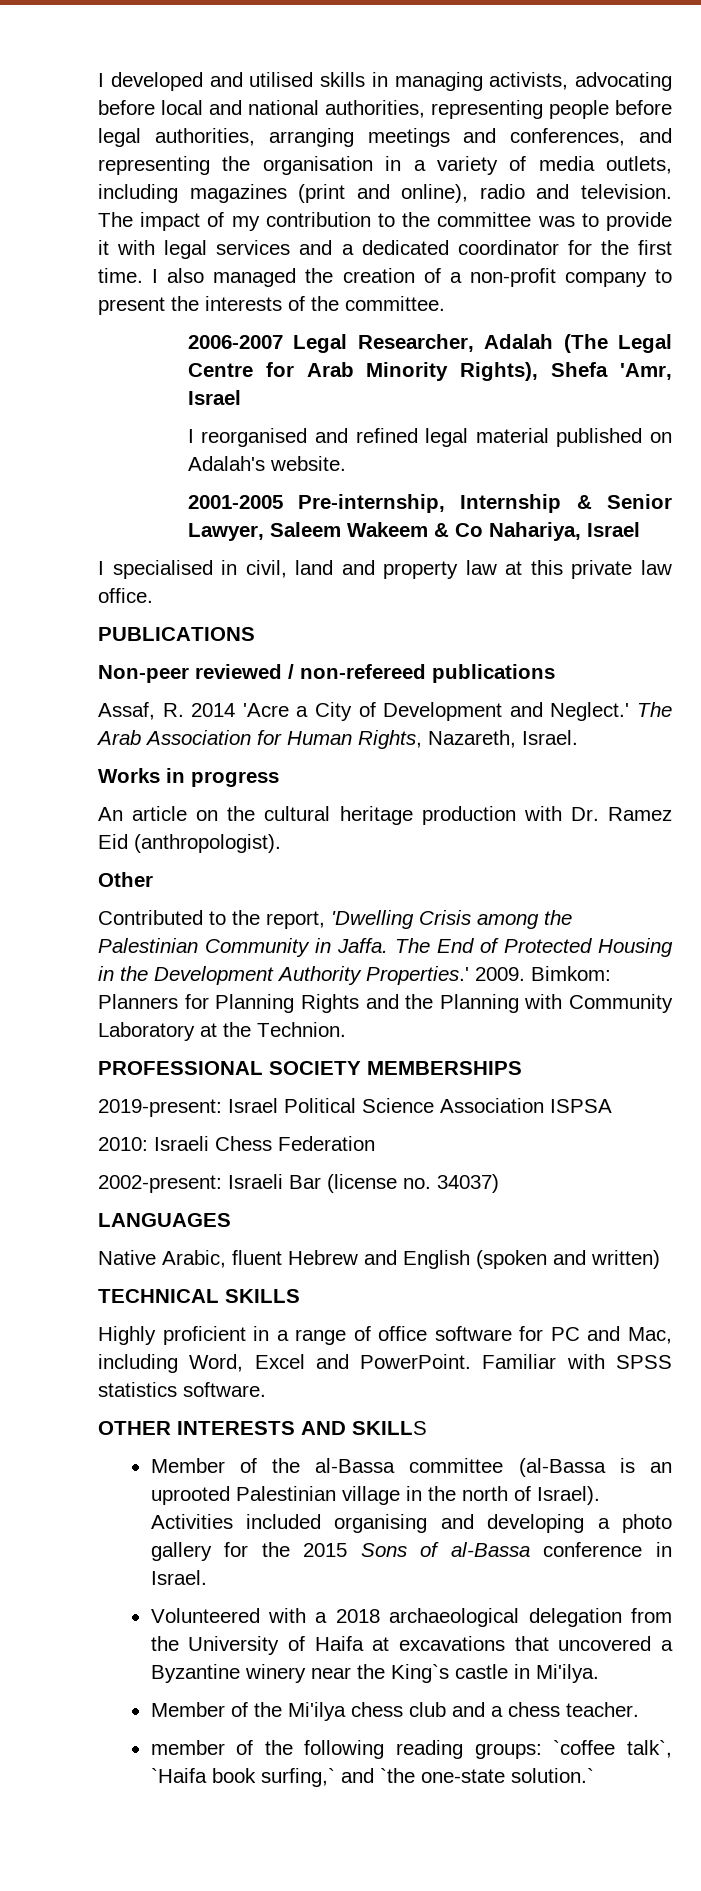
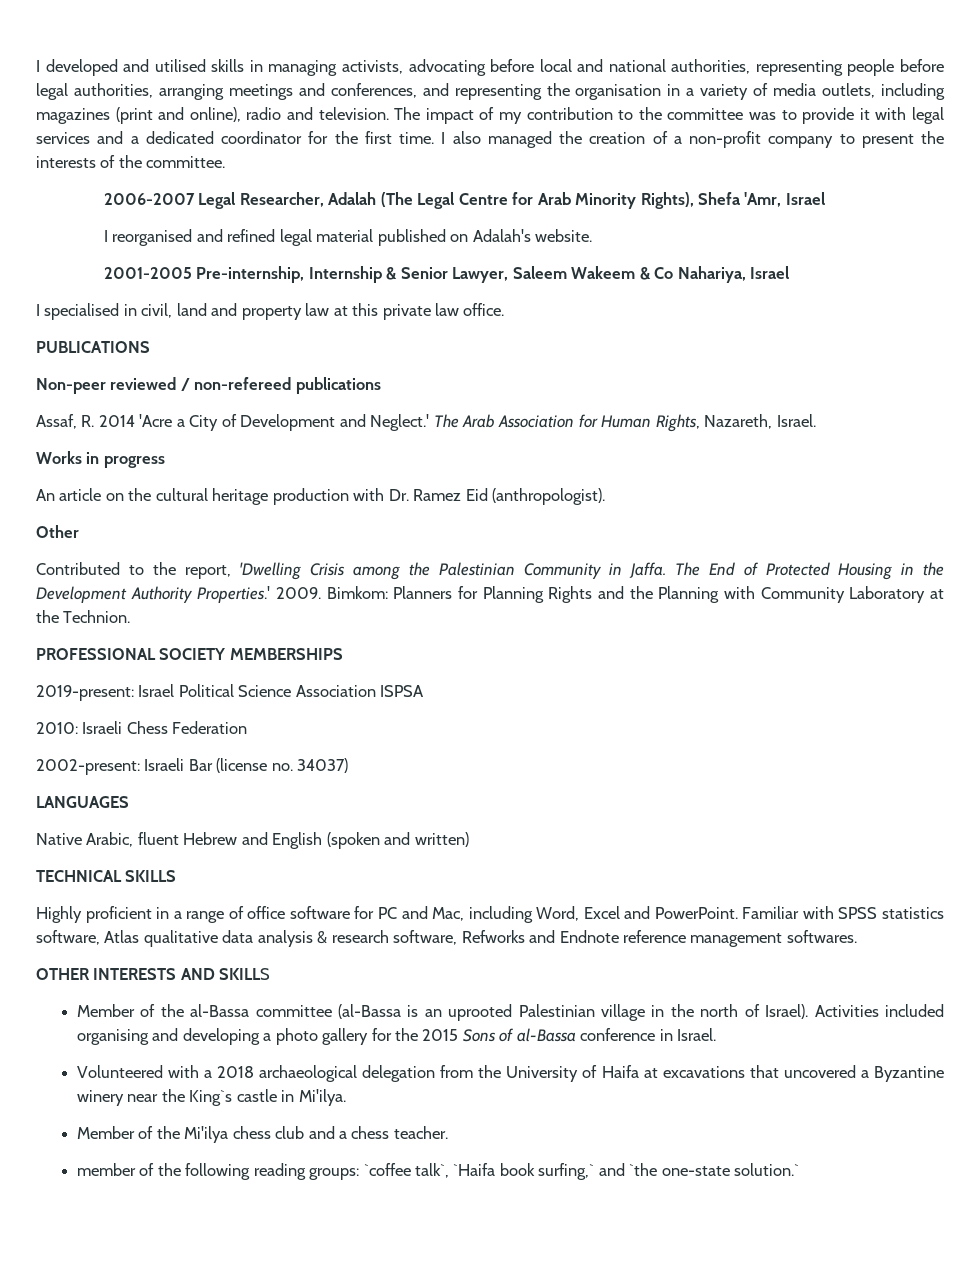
- Familiar with SPSS statistics software.
+ Familiar with SPSS statistics software, Atlas qualitative data analysis & research software, Refworks and Endnote reference management softwares.

